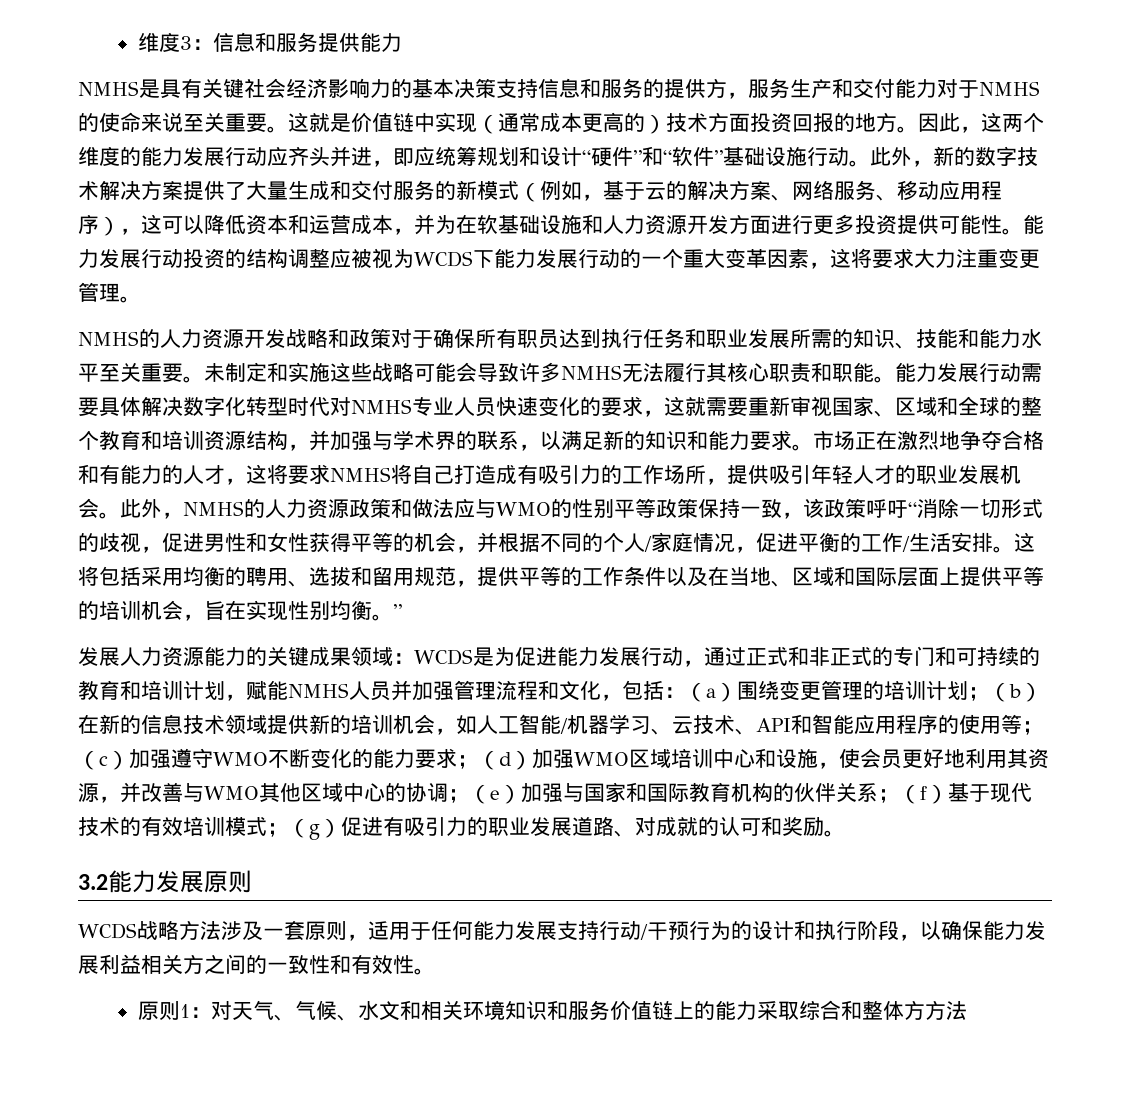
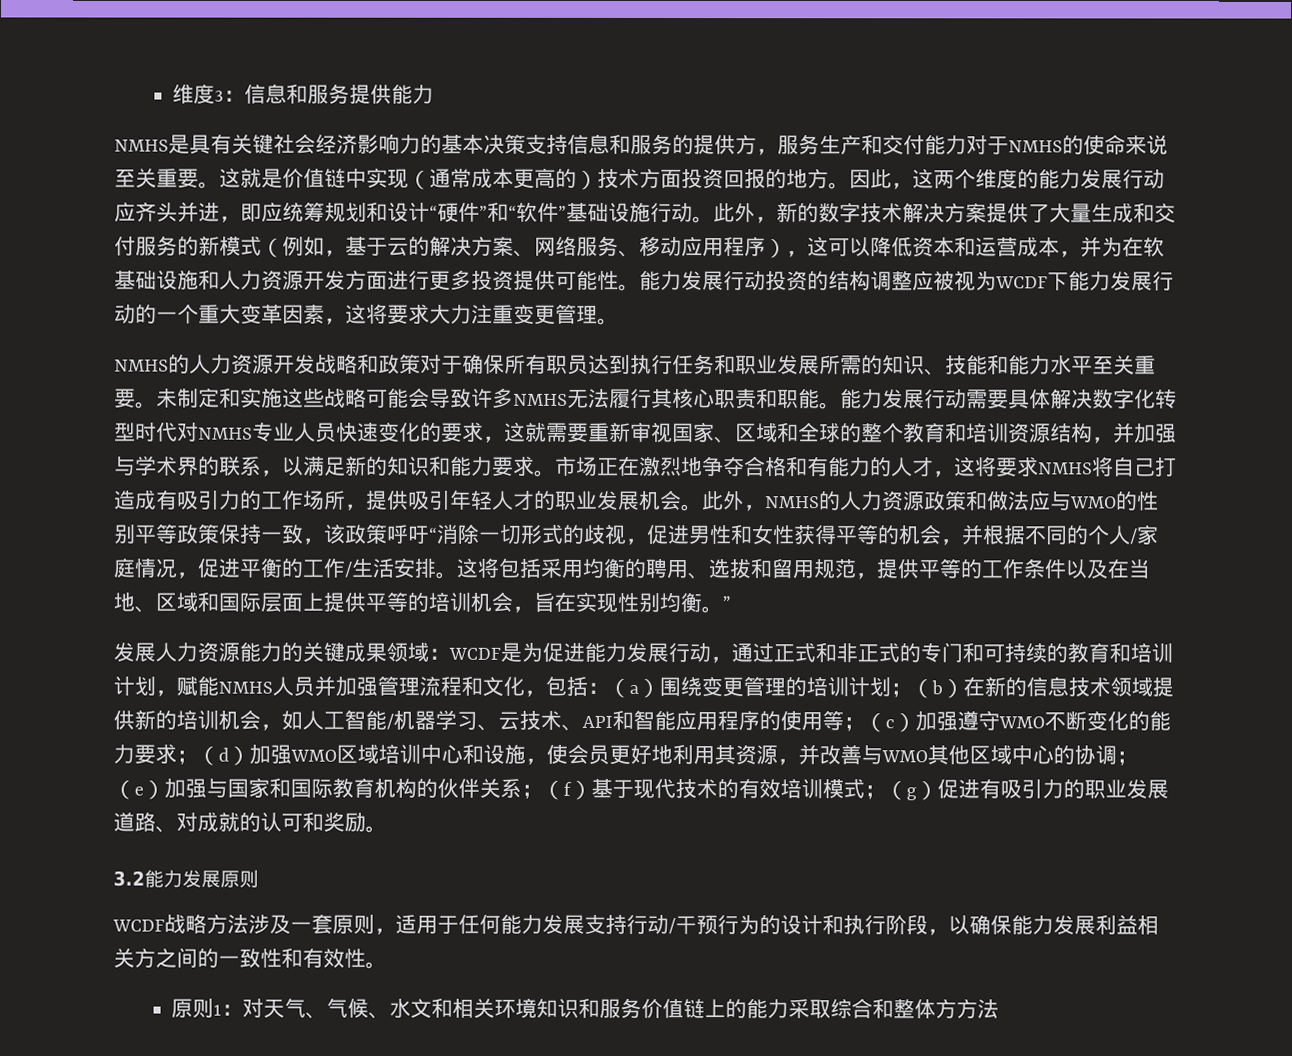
- 能力发展行动投资的结构调整应被视为WCDS下能力发展行动的一个重大变革因素，这将要求大力注重变更管理。
+ 能力发展行动投资的结构调整应被视为WCDF下能力发展行动的一个重大变革因素，这将要求大力注重变更管理。
- WCDS是为促进能力发展行动，通过正式和非正式的专门和可持续的教育和培训计划，赋能NMHS人员并加强管理流程和文化，包括：
+ WCDF是为促进能力发展行动，通过正式和非正式的专门和可持续的教育和培训计划，赋能NMHS人员并加强管理流程和文化，包括：
- WCDS战略方法涉及一套原则，适用于任何能力发展支持行动/干预行为的设计和执行阶段，以确保能力发展利益相关方之间的一致性和有效性。
+ WCDF战略方法涉及一套原则，适用于任何能力发展支持行动/干预行为的设计和执行阶段，以确保能力发展利益相关方之间的一致性和有效性。

